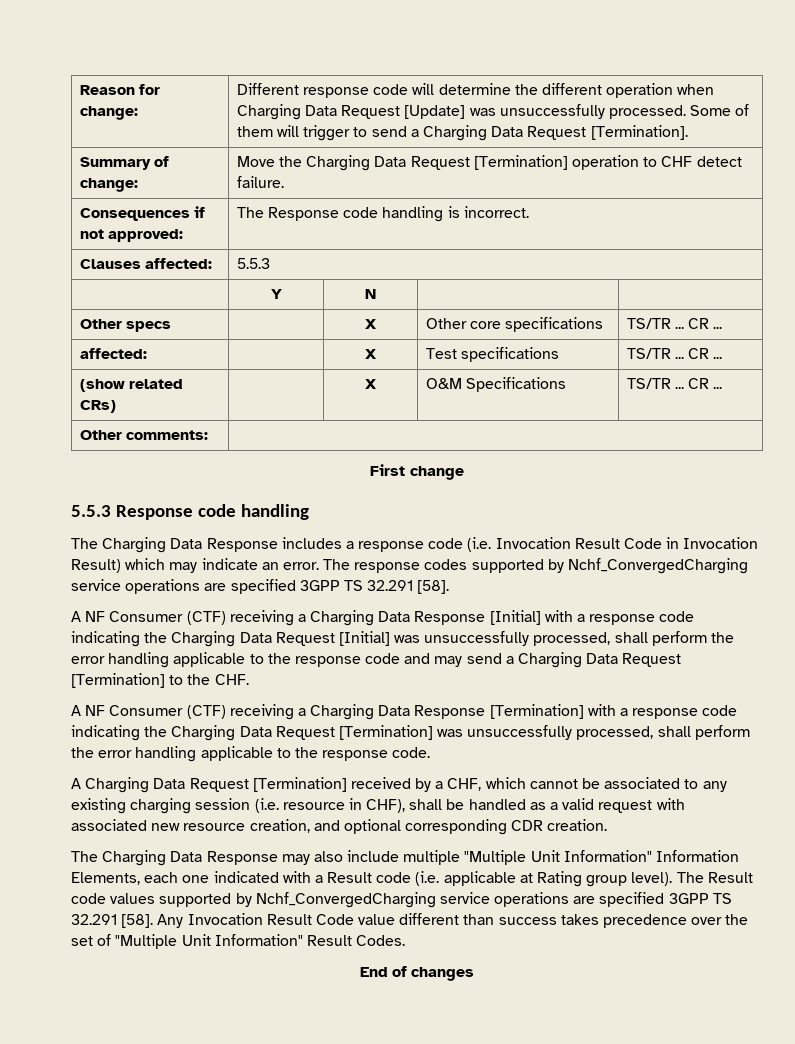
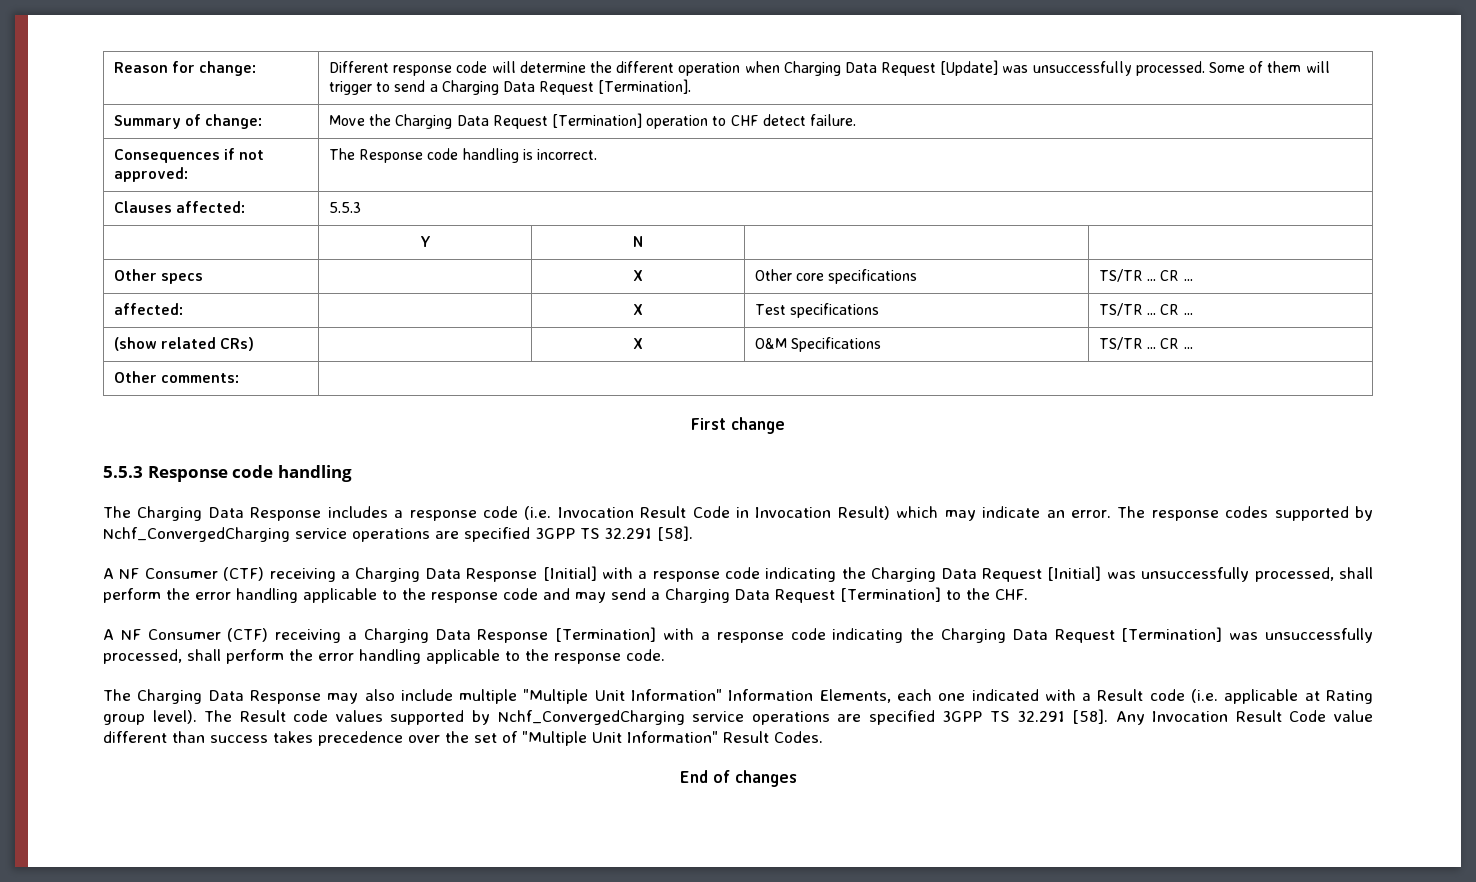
- A Charging Data Request [Termination] received by a CHF, which cannot be associated to any existing charging session (i.e. resource in CHF), shall be handled as a valid request with associated new resource creation, and optional corresponding CDR creation.

